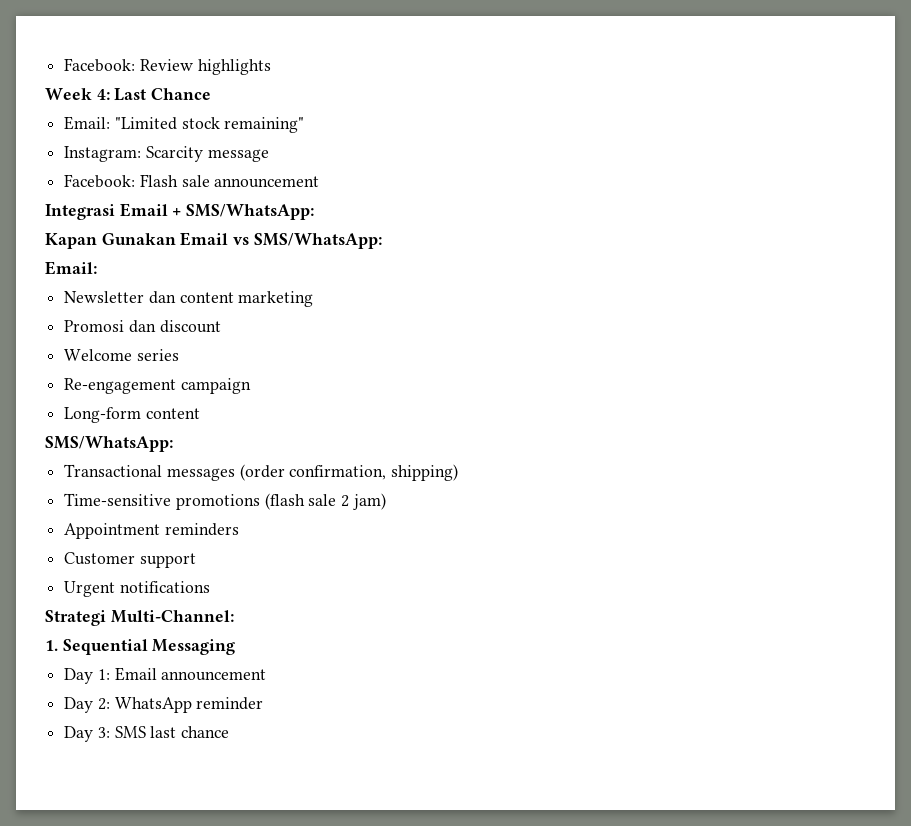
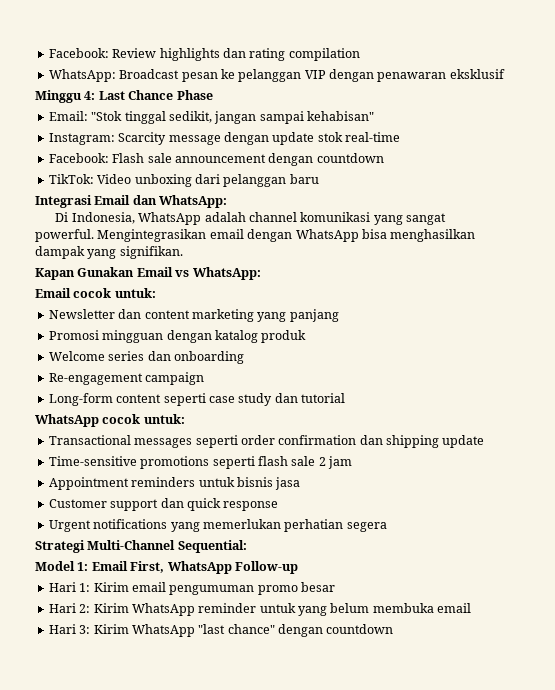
- Facebook: Review highlights
- Week 4: Last Chance
- Email: "Limited stock remaining"
+ Facebook: Review highlights dan rating compilation
+ WhatsApp: Broadcast pesan ke pelanggan VIP dengan penawaran eksklusif
+ Minggu 4: Last Chance Phase
+ Email: "Stok tinggal sedikit, jangan sampai kehabisan"
- Instagram: Scarcity message
+ Instagram: Scarcity message dengan update stok real-time
- Facebook: Flash sale announcement
- Integrasi Email + SMS/WhatsApp:
+ Facebook: Flash sale announcement dengan countdown
+ TikTok: Video unboxing dari pelanggan baru
+ Integrasi Email dan WhatsApp:
+ Di Indonesia, WhatsApp adalah channel komunikasi yang sangat powerful. Mengintegrasikan email dengan WhatsApp bisa menghasilkan dampak yang signifikan.
- Kapan Gunakan Email vs SMS/WhatsApp:
- Email:
+ Kapan Gunakan Email vs WhatsApp:
+ Email cocok untuk:
- Newsletter dan content marketing
+ Newsletter dan content marketing yang panjang
- Promosi dan discount
+ Promosi mingguan dengan katalog produk
- Welcome series
+ Welcome series dan onboarding
- Long-form content
- SMS/WhatsApp:
- Transactional messages (order confirmation, shipping)
+ Long-form content seperti case study dan tutorial
+ WhatsApp cocok untuk:
+ Transactional messages seperti order confirmation dan shipping update
- Time-sensitive promotions (flash sale 2 jam)
+ Time-sensitive promotions seperti flash sale 2 jam
- Appointment reminders
+ Appointment reminders untuk bisnis jasa
- Customer support
+ Customer support dan quick response
- Urgent notifications
- Strategi Multi-Channel:
- 1. Sequential Messaging
- Day 1: Email announcement
- Day 2: WhatsApp reminder
- Day 3: SMS last chance
+ Urgent notifications yang memerlukan perhatian segera
+ Strategi Multi-Channel Sequential:
+ Model 1: Email First, WhatsApp Follow-up
+ Hari 1: Kirim email pengumuman promo besar
+ Hari 2: Kirim WhatsApp reminder untuk yang belum membuka email
+ Hari 3: Kirim WhatsApp "last chance" dengan countdown

